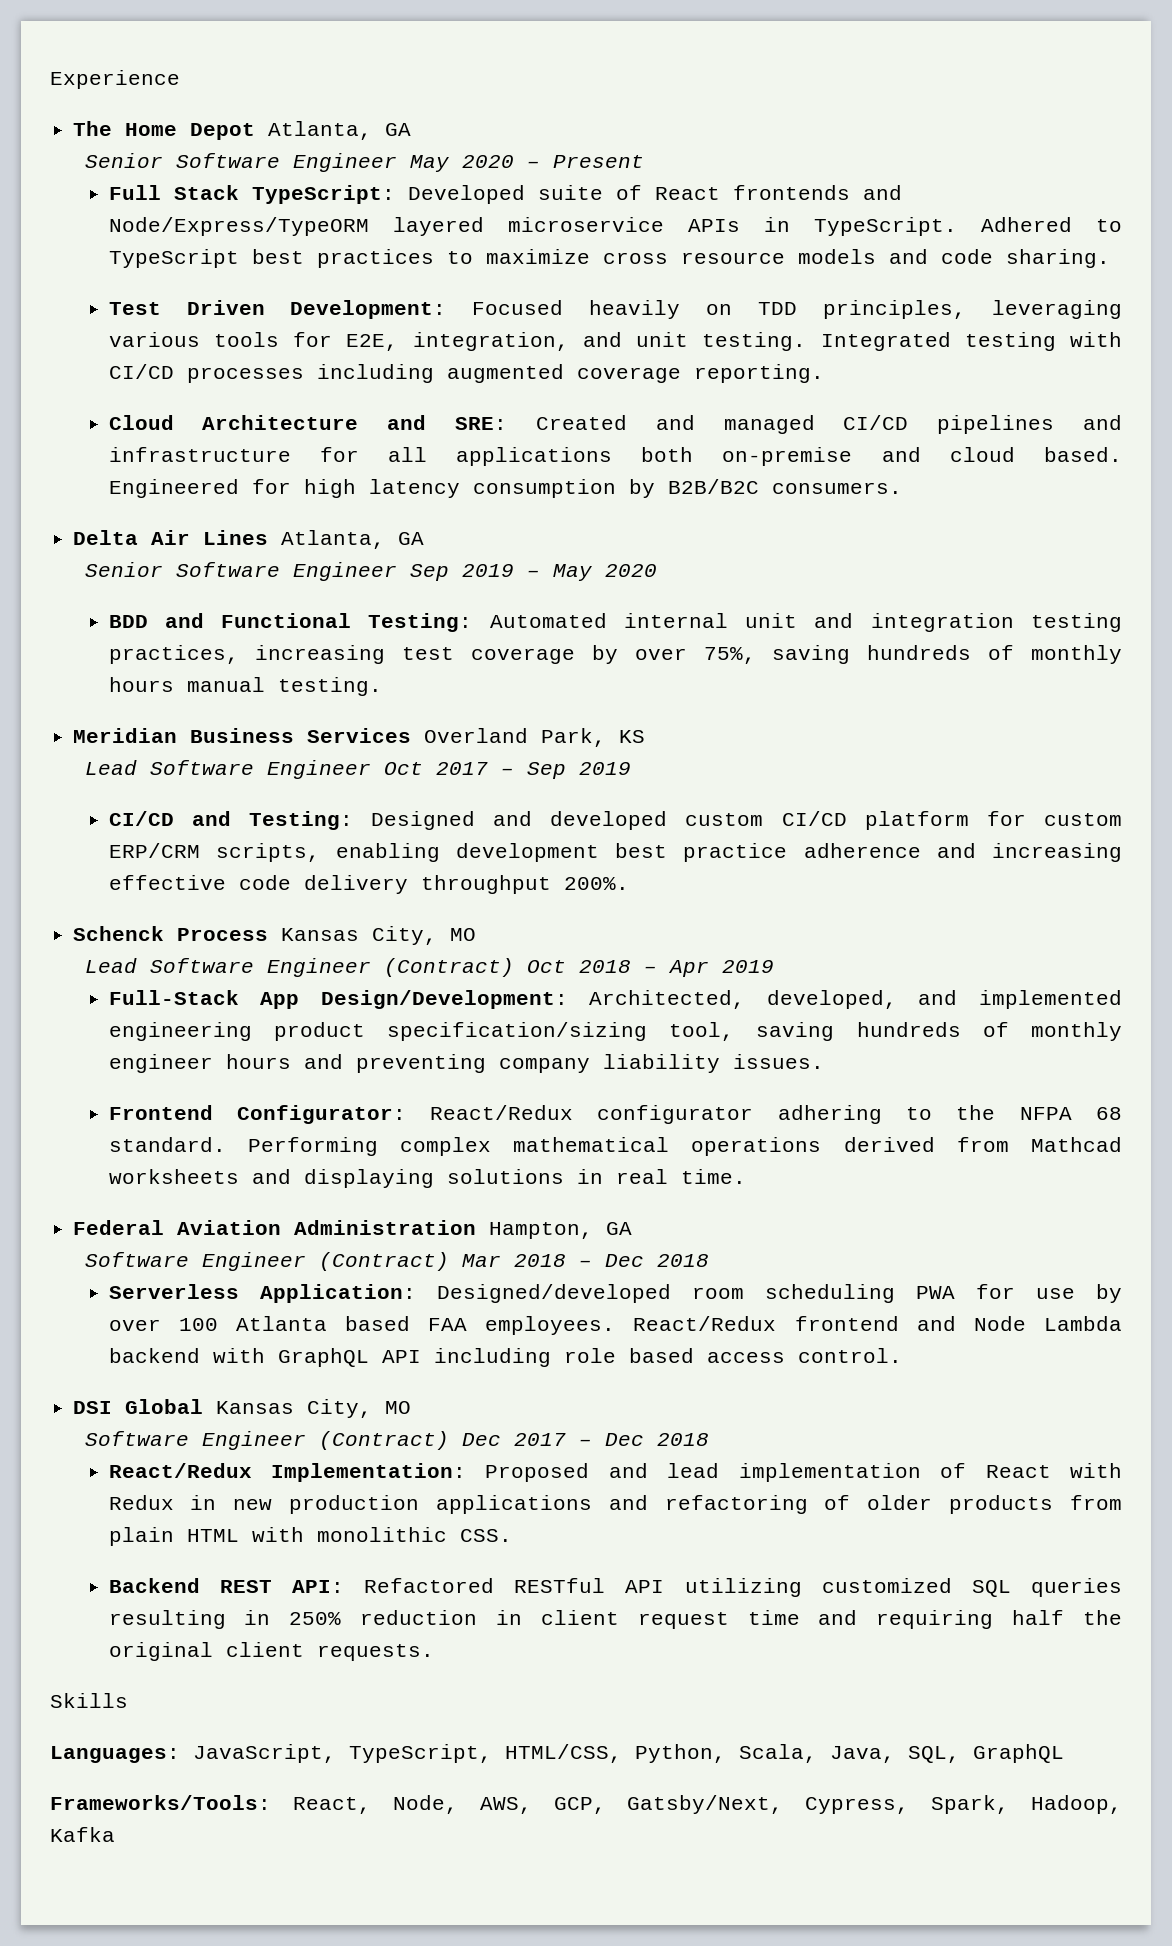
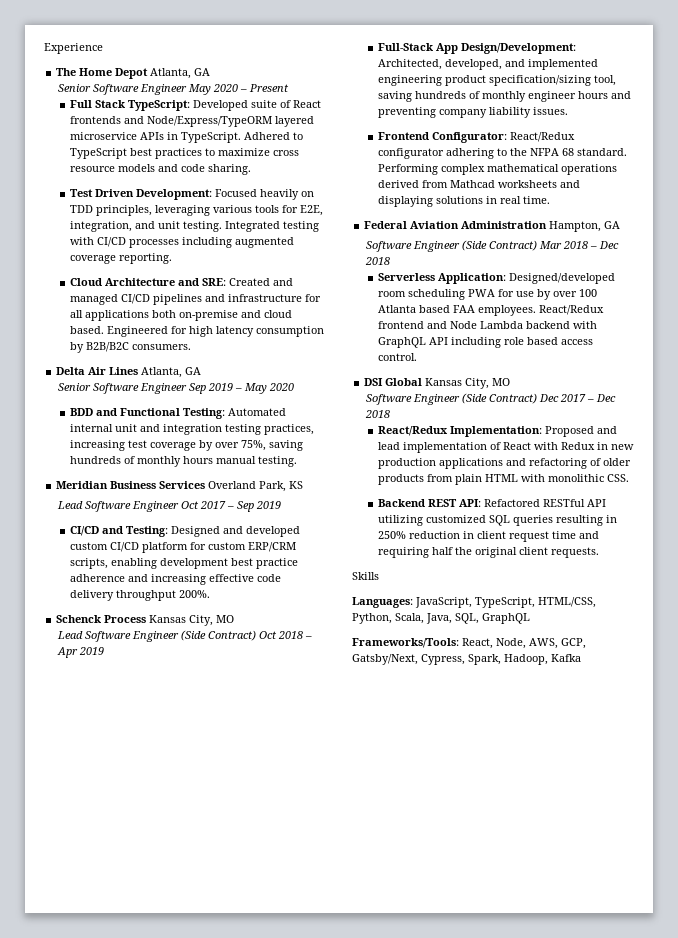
- Lead Software Engineer (Contract) Oct 2018 – Apr 2019
+ Lead Software Engineer (Side Contract) Oct 2018 – Apr 2019
- Software Engineer (Contract) Mar 2018 – Dec 2018
+ Software Engineer (Side Contract) Mar 2018 – Dec 2018
- Software Engineer (Contract) Dec 2017 – Dec 2018
+ Software Engineer (Side Contract) Dec 2017 – Dec 2018

